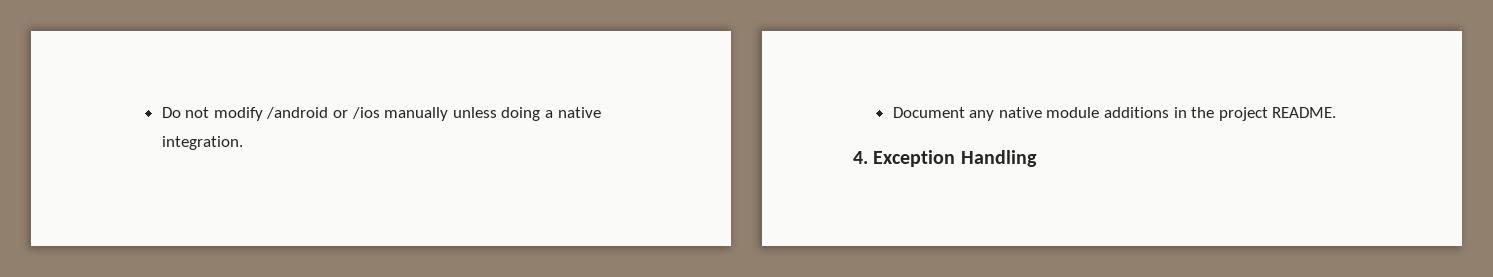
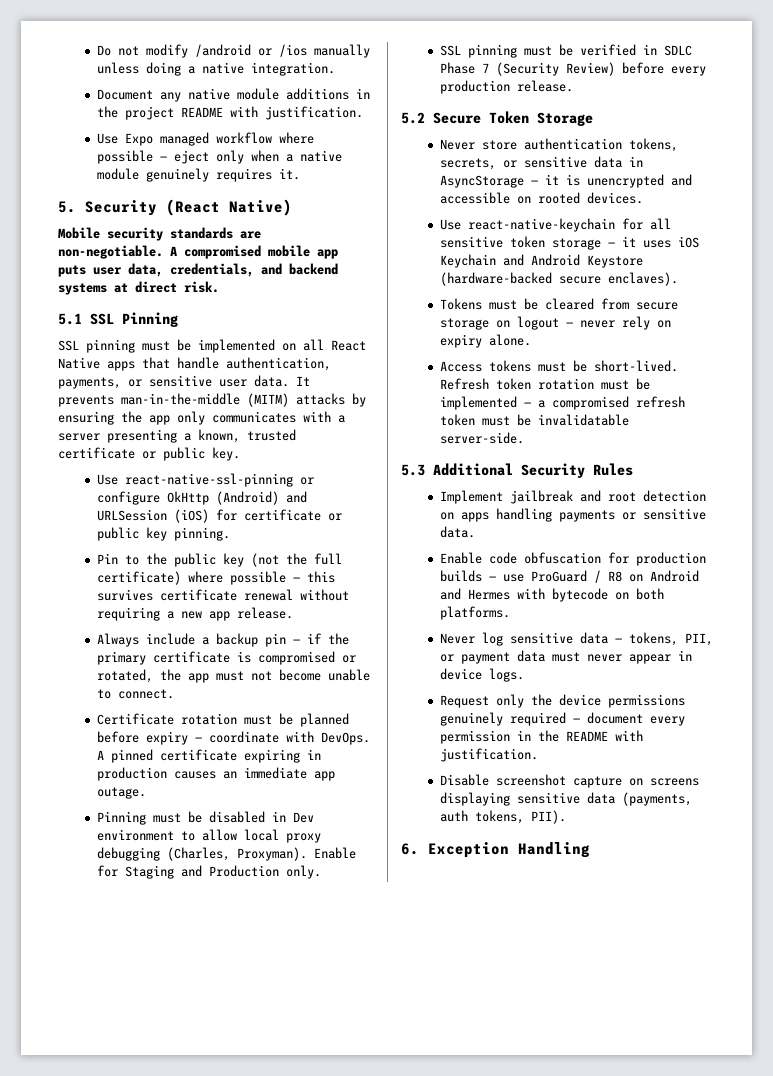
- Document any native module additions in the project README.
- 4. Exception Handling
+ Document any native module additions in the project README with justification.
+ Use Expo managed workflow where possible — eject only when a native module genuinely requires it.
+ 5. Security (React Native)
+ Mobile security standards are non-negotiable. A compromised mobile app puts user data, credentials, and backend systems at direct risk.
+ 5.1 SSL Pinning
+ SSL pinning must be implemented on all React Native apps that handle authentication, payments, or sensitive user data. It prevents man-in-the-middle (MITM) attacks by ensuring the app only communicates with a server presenting a known, trusted certificate or public key.
+ Use react-native-ssl-pinning or configure OkHttp (Android) and URLSession (iOS) for certificate or public key pinning.
+ Pin to the public key (not the full certificate) where possible — this survives certificate renewal without requiring a new app release.
+ Always include a backup pin — if the primary certificate is compromised or rotated, the app must not become unable to connect.
+ Certificate rotation must be planned before expiry — coordinate with DevOps. A pinned certificate expiring in production causes an immediate app outage.
+ Pinning must be disabled in Dev environment to allow local proxy debugging (Charles, Proxyman). Enable for Staging and Production only.
+ SSL pinning must be verified in SDLC Phase 7 (Security Review) before every production release.
+ 5.2 Secure Token Storage
+ Never store authentication tokens, secrets, or sensitive data in AsyncStorage — it is unencrypted and accessible on rooted devices.
+ Use react-native-keychain for all sensitive token storage — it uses iOS Keychain and Android Keystore (hardware-backed secure enclaves).
+ Tokens must be cleared from secure storage on logout — never rely on expiry alone.
+ Access tokens must be short-lived. Refresh token rotation must be implemented — a compromised refresh token must be invalidatable server-side.
+ 5.3 Additional Security Rules
+ Implement jailbreak and root detection on apps handling payments or sensitive data.
+ Enable code obfuscation for production builds — use ProGuard / R8 on Android and Hermes with bytecode on both platforms.
+ Never log sensitive data — tokens, PII, or payment data must never appear in device logs.
+ Request only the device permissions genuinely required — document every permission in the README with justification.
+ Disable screenshot capture on screens displaying sensitive data (payments, auth tokens, PII).
+ 6. Exception Handling

